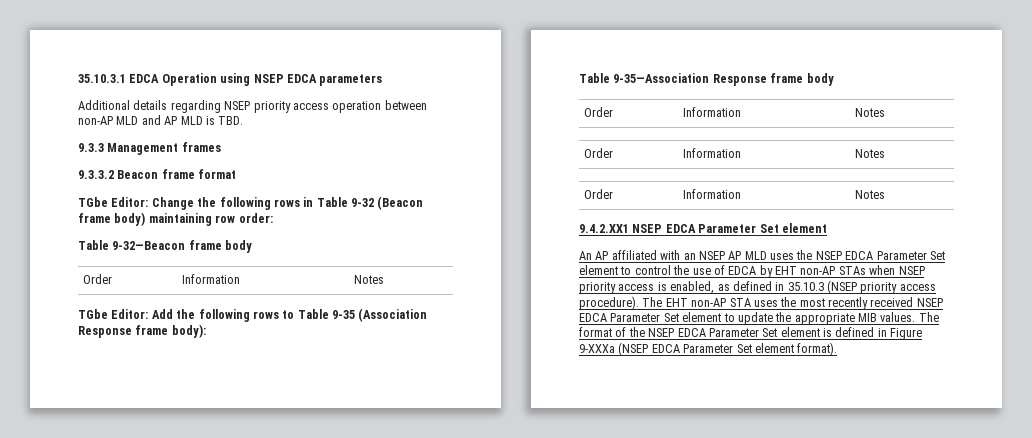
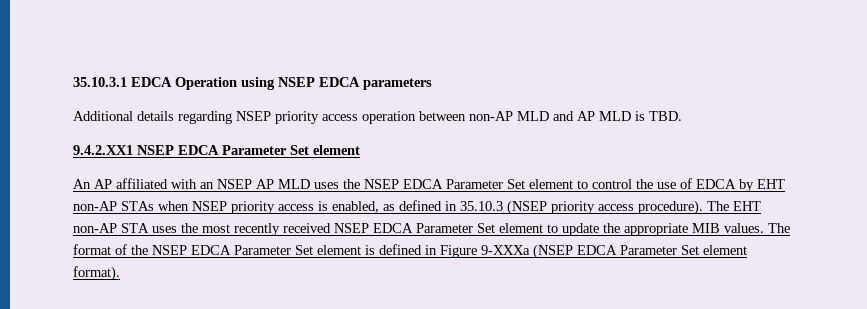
- 9.3.3 Management frames
- 9.3.3.2 Beacon frame format
- TGbe Editor: Change the following rows in Table 9-32 (Beacon frame body) maintaining row order:
- Table 9-32—Beacon frame body
- Order | Information | Notes
- TGbe Editor: Add the following rows to Table 9-35 (Association Response frame body):
- Table 9-35—Association Response frame body
- Order | Information | Notes
- Order | Information | Notes
- Order | Information | Notes

